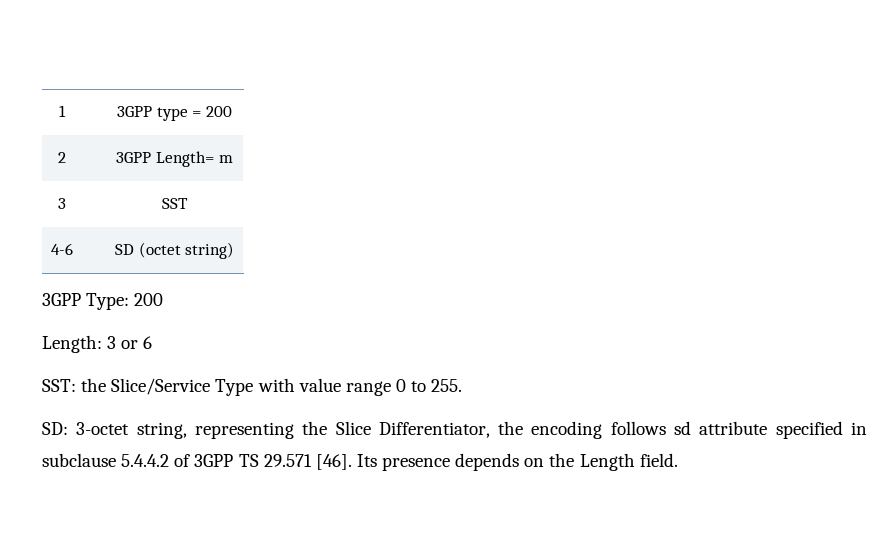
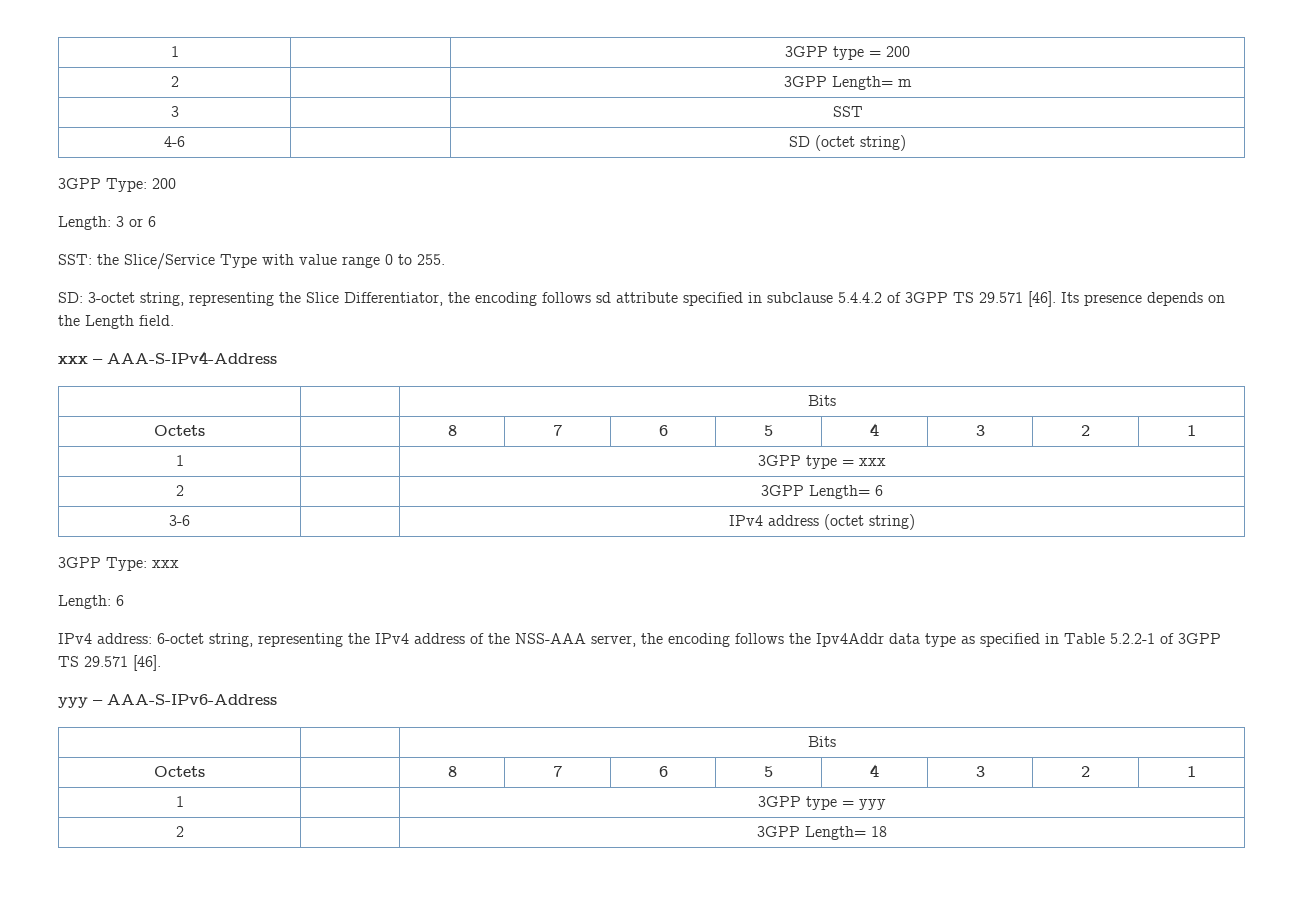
+ xxx – AAA-S-IPv4-Address
+ | | Bits
+ Octets | | 8 | 7 | 6 | 5 | 4 | 3 | 2 | 1
+ 1 | | 3GPP type = xxx
+ 2 | | 3GPP Length= 6
+ 3-6 | | IPv4 address (octet string)
+ 3GPP Type: xxx
+ Length: 6
+ IPv4 address: 6-octet string, representing the IPv4 address of the NSS-AAA server, the encoding follows the Ipv4Addr data type as specified in Table 5.2.2-1 of 3GPP TS 29.571 [46].
+ yyy – AAA-S-IPv6-Address
+ | | Bits
+ Octets | | 8 | 7 | 6 | 5 | 4 | 3 | 2 | 1
+ 1 | | 3GPP type = yyy
+ 2 | | 3GPP Length= 18

